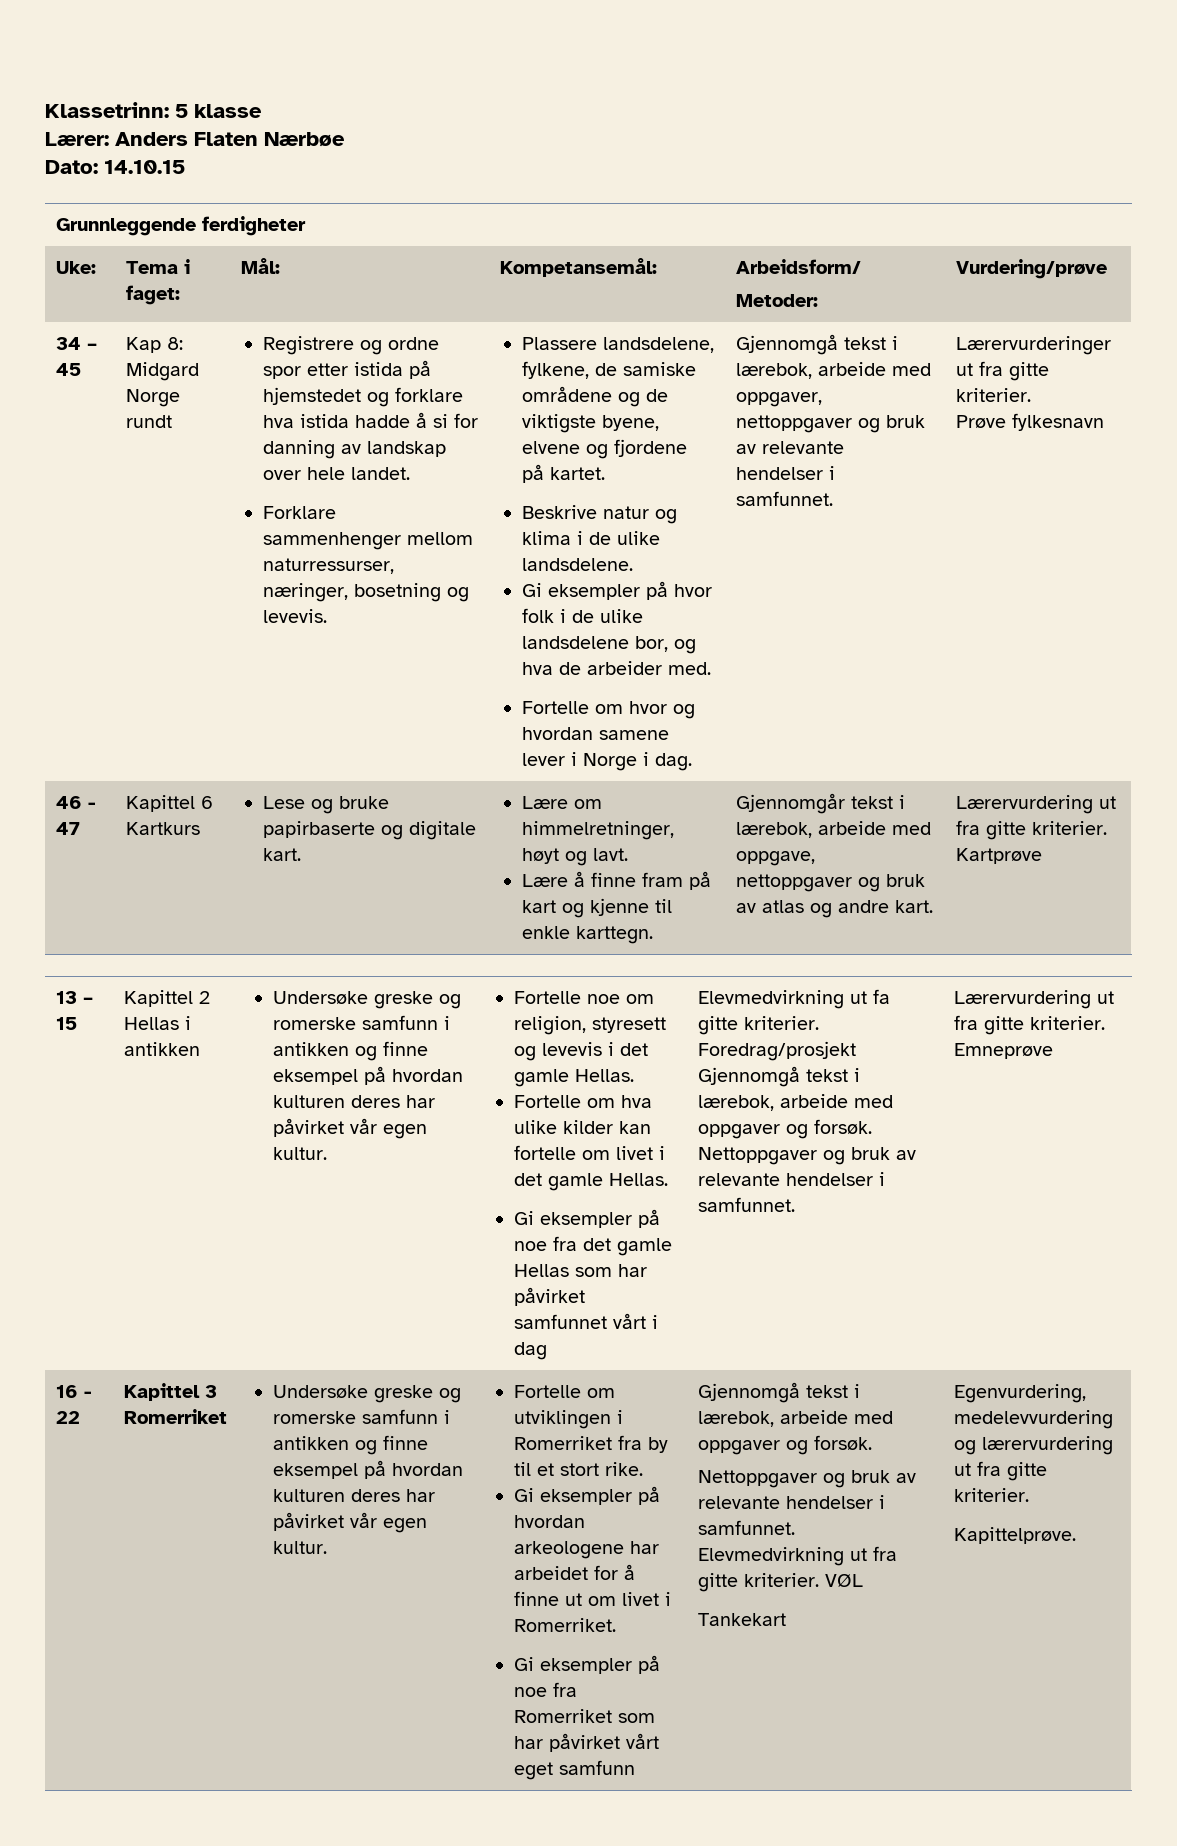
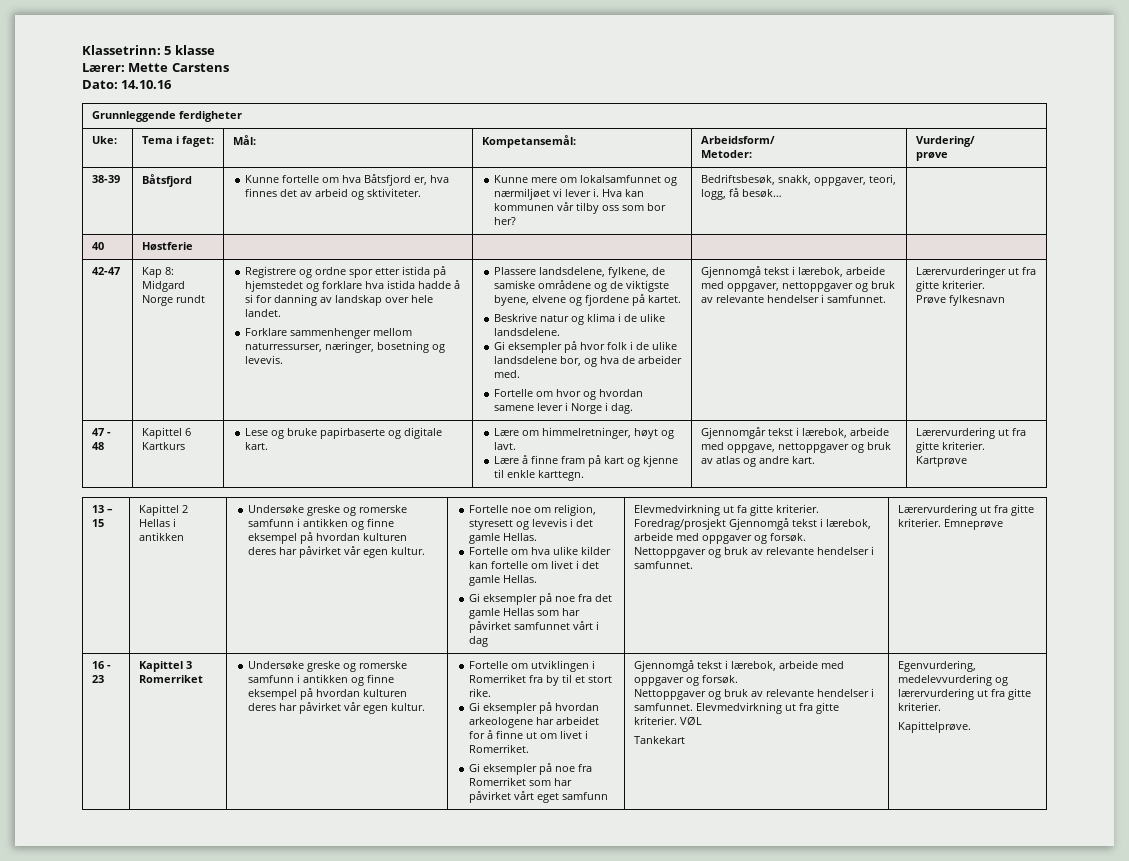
- Lærer: Anders Flaten Nærbøe
+ Lærer: Mette Carstens
- Dato: 14.10.15
+ Dato: 14.10.16
  Uke: | Tema i faget: | Mål: | Kompetansemål: | Arbeidsform/
- Metoder: | Vurdering/prøve
- 34 – 45
+ Metoder: | Vurdering/
+ prøve
+ 38-39 | Båtsfjord | Kunne fortelle om hva Båtsfjord er, hva finnes det av arbeid og sktiviteter. | Kunne mere om lokalsamfunnet og nærmiljøet vi lever i. Hva kan kommunen vår tilby oss som bor her? | Bedriftsbesøk, snakk, oppgaver, teori, logg, få besøk… |
+ 40 | Høstferie | | | |
+ 42-47
- 46 - 47
+ 47 - 48
- 16 - 22
+ 16 - 23

